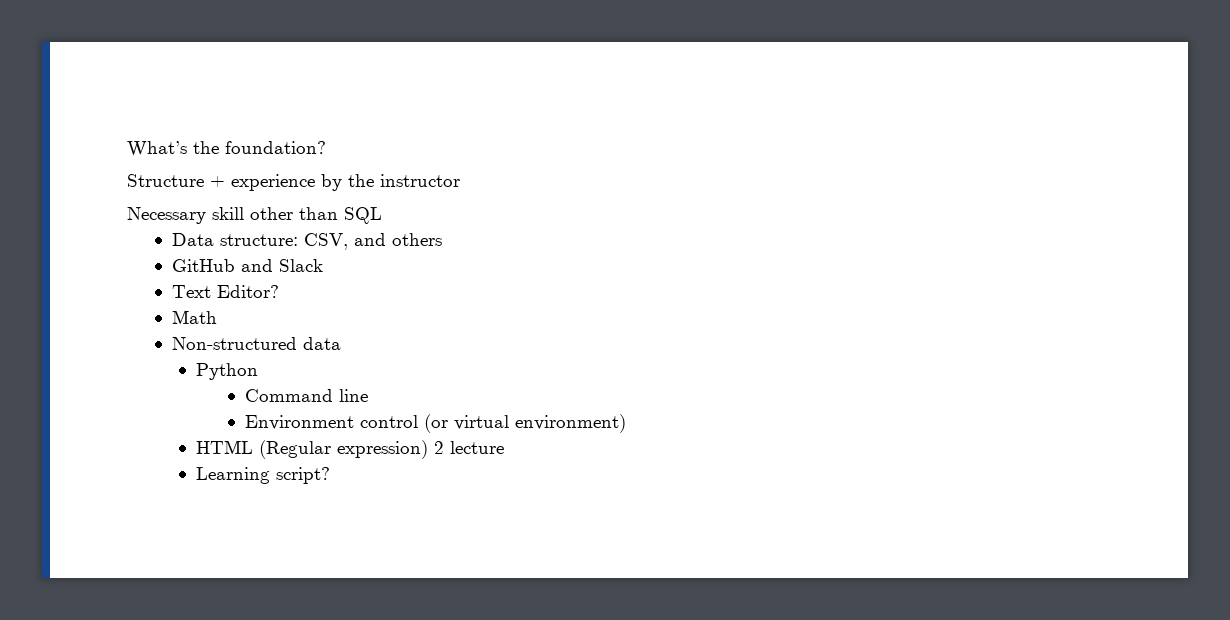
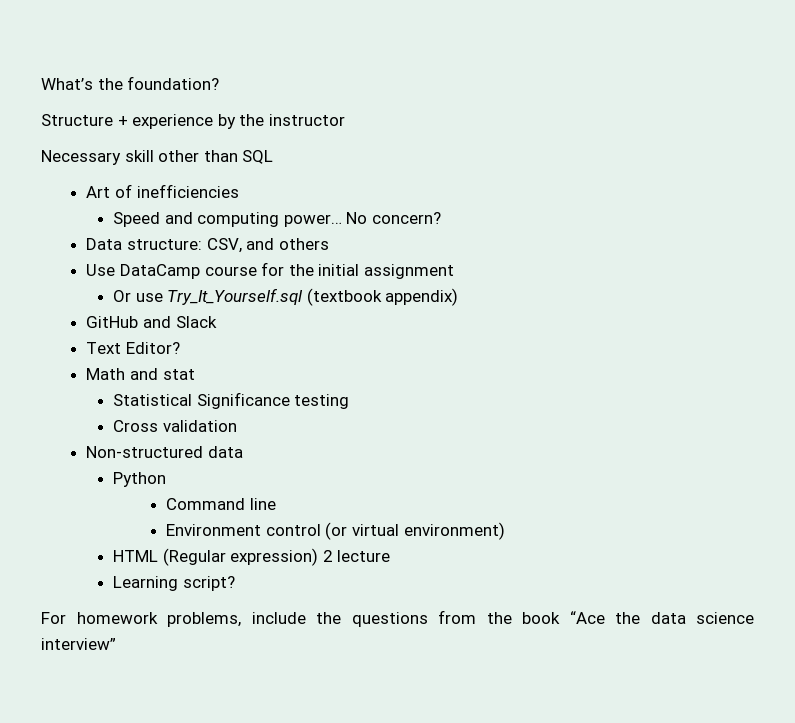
+ Art of inefficiencies
+ Speed and computing power… No concern?
+ Use DataCamp course for the initial assignment
+ Or use Try_It_Yourself.sql (textbook appendix)
- Math
+ Math and stat
+ Statistical Significance testing
+ Cross validation
+ For homework problems, include the questions from the book “Ace the data science interview”

